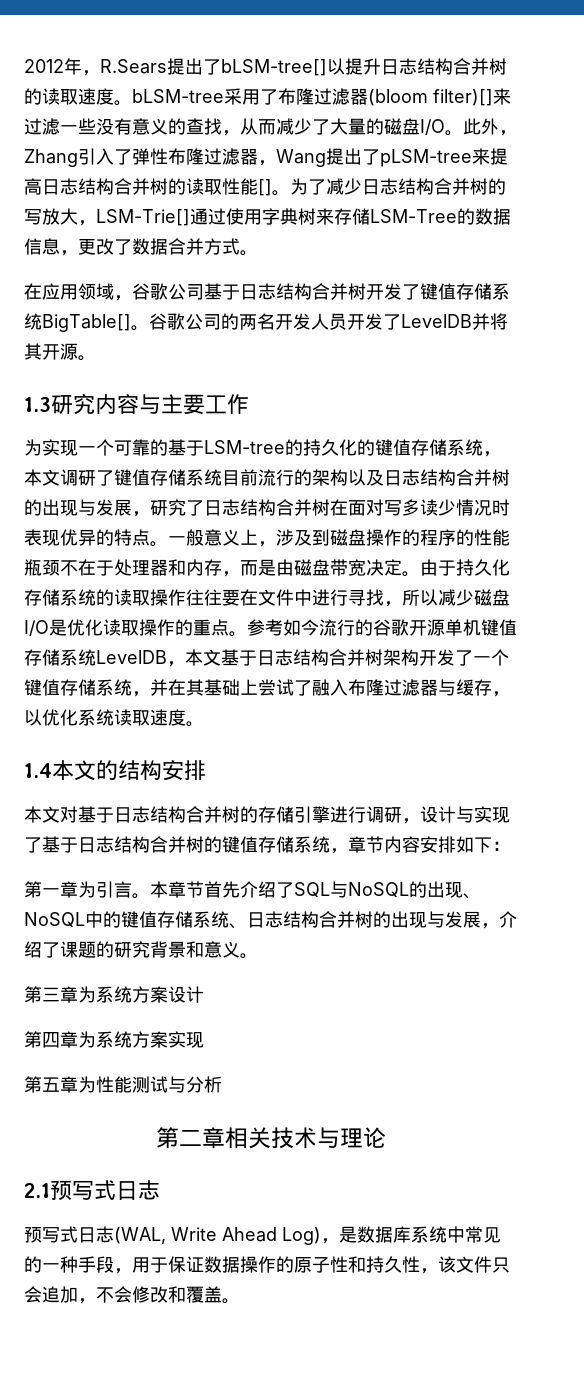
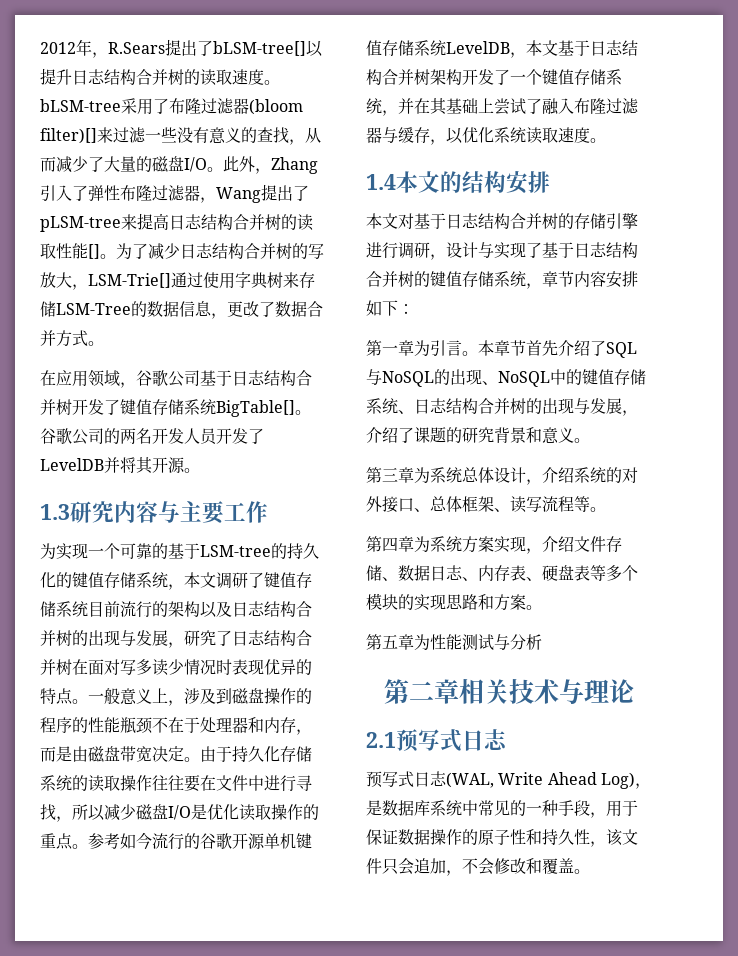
- 第三章为系统方案设计
+ 第三章为系统总体设计，介绍系统的对外接口、总体框架、读写流程等。
- 第四章为系统方案实现
+ 第四章为系统方案实现，介绍文件存储、数据日志、内存表、硬盘表等多个模块的实现思路和方案。

